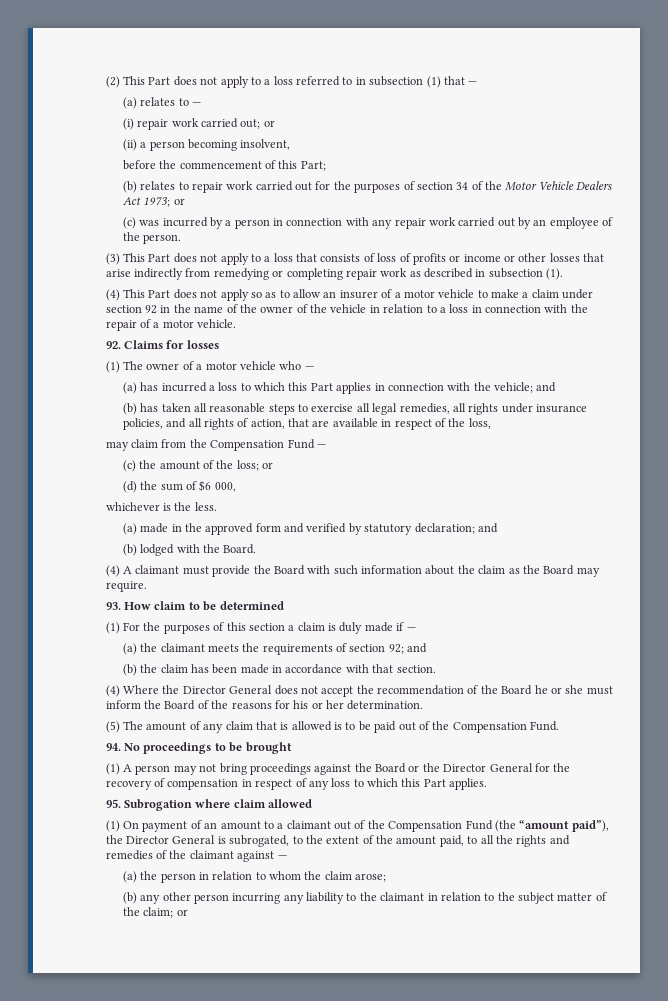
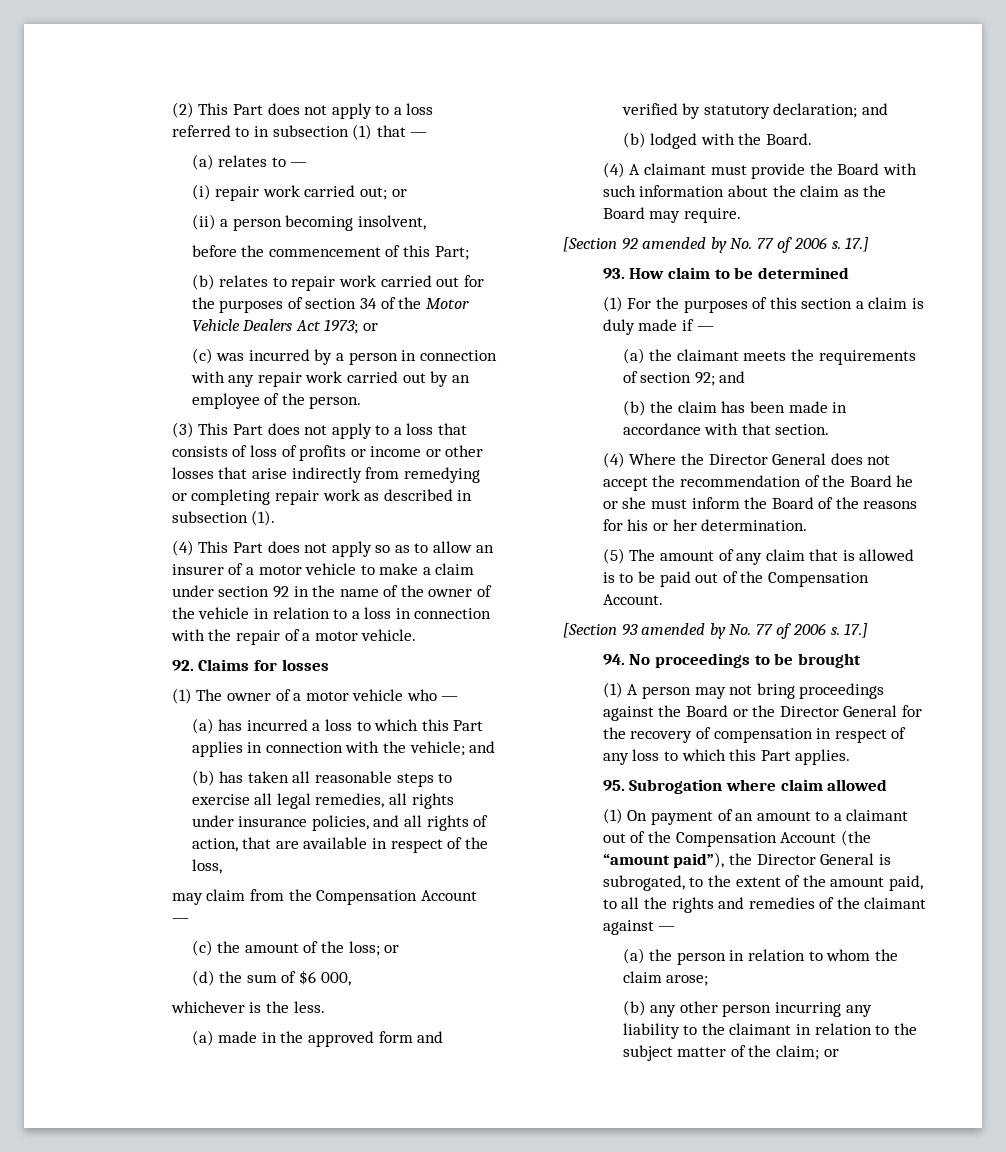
- may claim from the Compensation Fund —
+ may claim from the Compensation Account —
+ [Section 92 amended by No. 77 of 2006 s. 17.]
- (5) The amount of any claim that is allowed is to be paid out of the Compensation Fund.
+ (5) The amount of any claim that is allowed is to be paid out of the Compensation Account.
+ [Section 93 amended by No. 77 of 2006 s. 17.]
- (1) On payment of an amount to a claimant out of the Compensation Fund (the “amount paid”), the Director General is subrogated, to the extent of the amount paid, to all the rights and remedies of the claimant against —
+ (1) On payment of an amount to a claimant out of the Compensation Account (the “amount paid”), the Director General is subrogated, to the extent of the amount paid, to all the rights and remedies of the claimant against —

